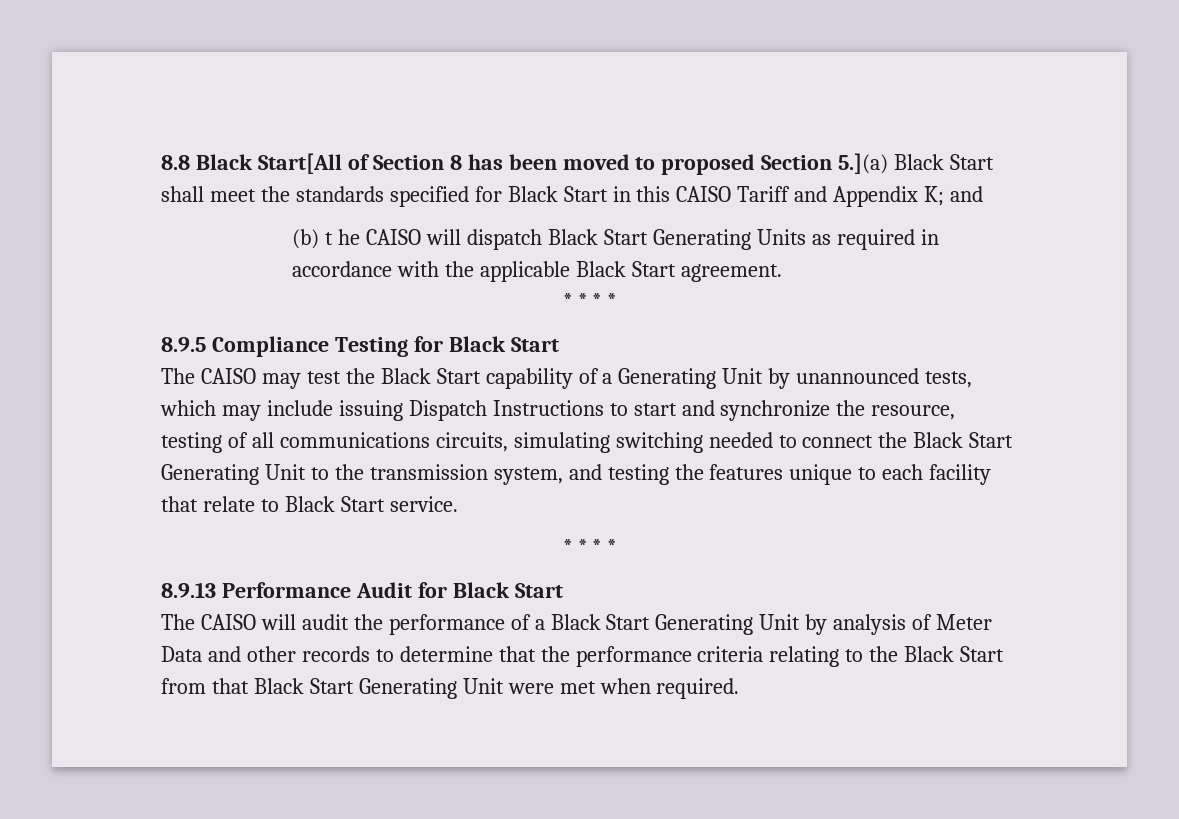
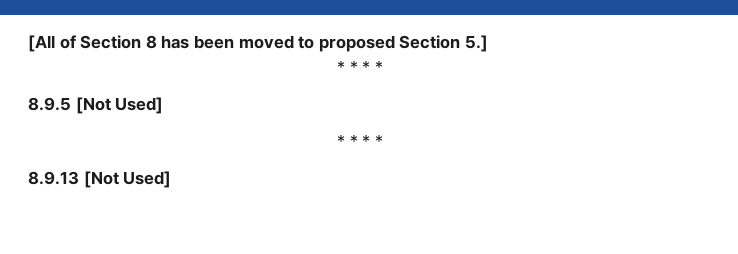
- 8.8 Black Start[All of Section 8 has been moved to proposed Section 5.](a) Black Start shall meet the standards specified for Black Start in this CAISO Tariff and Appendix K; and
- (b) t he CAISO will dispatch Black Start Generating Units as required in accordance with the applicable Black Start agreement.
+ [All of Section 8 has been moved to proposed Section 5.]
- 8.9.5 Compliance Testing for Black Start
- The CAISO may test the Black Start capability of a Generating Unit by unannounced tests, which may include issuing Dispatch Instructions to start and synchronize the resource, testing of all communications circuits, simulating switching needed to connect the Black Start Generating Unit to the transmission system, and testing the features unique to each facility that relate to Black Start service.
+ 8.9.5 [Not Used]
- 8.9.13 Performance Audit for Black Start
- The CAISO will audit the performance of a Black Start Generating Unit by analysis of Meter Data and other records to determine that the performance criteria relating to the Black Start from that Black Start Generating Unit were met when required.
+ 8.9.13 [Not Used]

